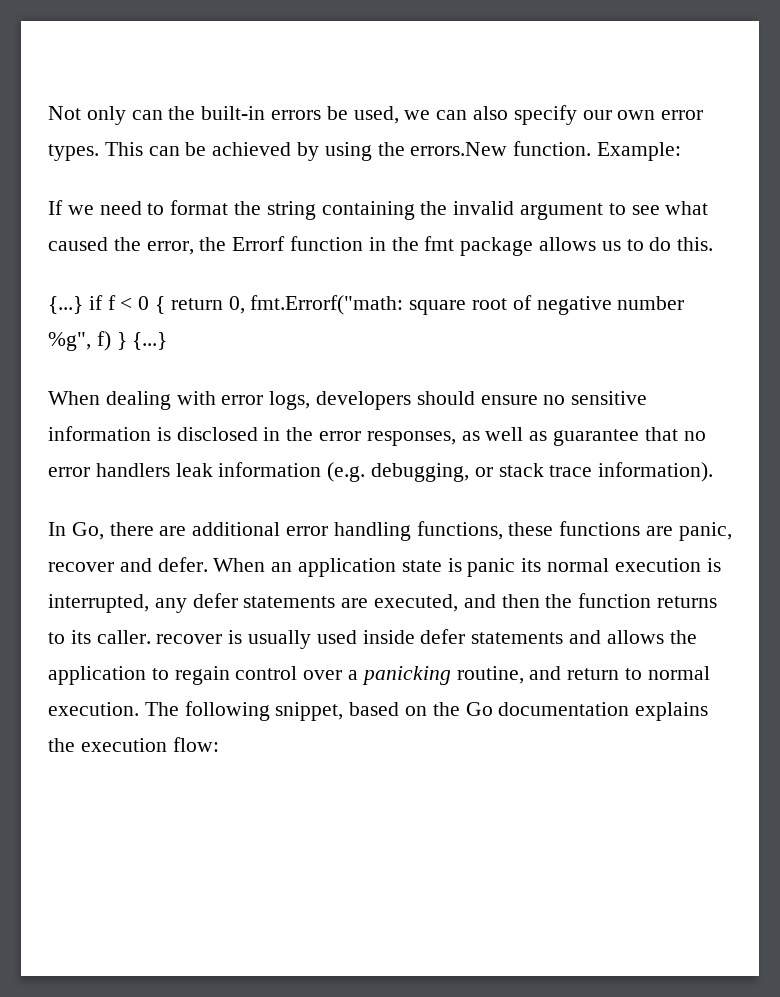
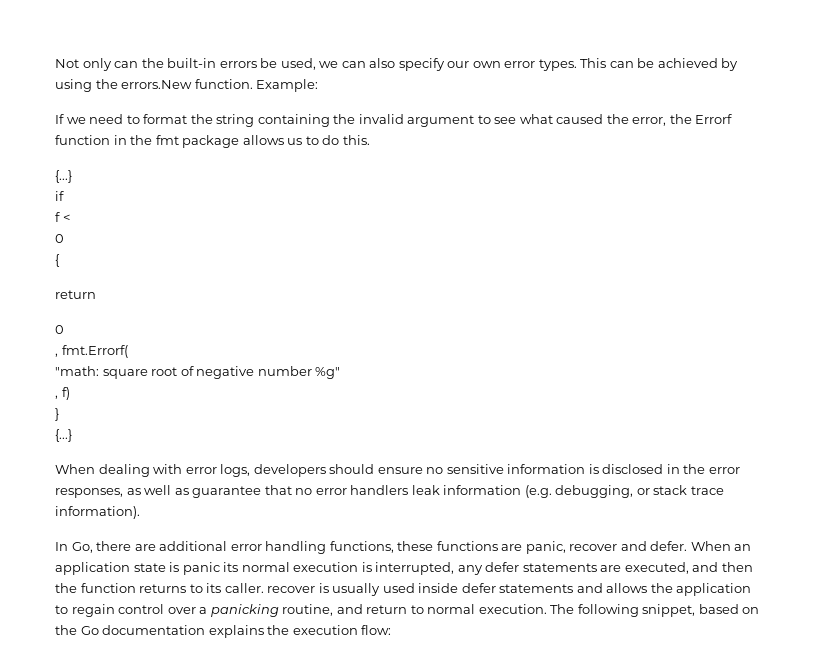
  If we need to format the string containing the invalid argument to see what caused the error, the Errorf function in the fmt package allows us to do this.
- {...} if f < 0 { return 0, fmt.Errorf("math: square root of negative number %g", f) } {...}
+ {...}
+ if
+ f <
+ 0
+ {
+ return
+ 0
+ , fmt.Errorf(
+ "math: square root of negative number %g"
+ , f)
+ }
+ {...}

